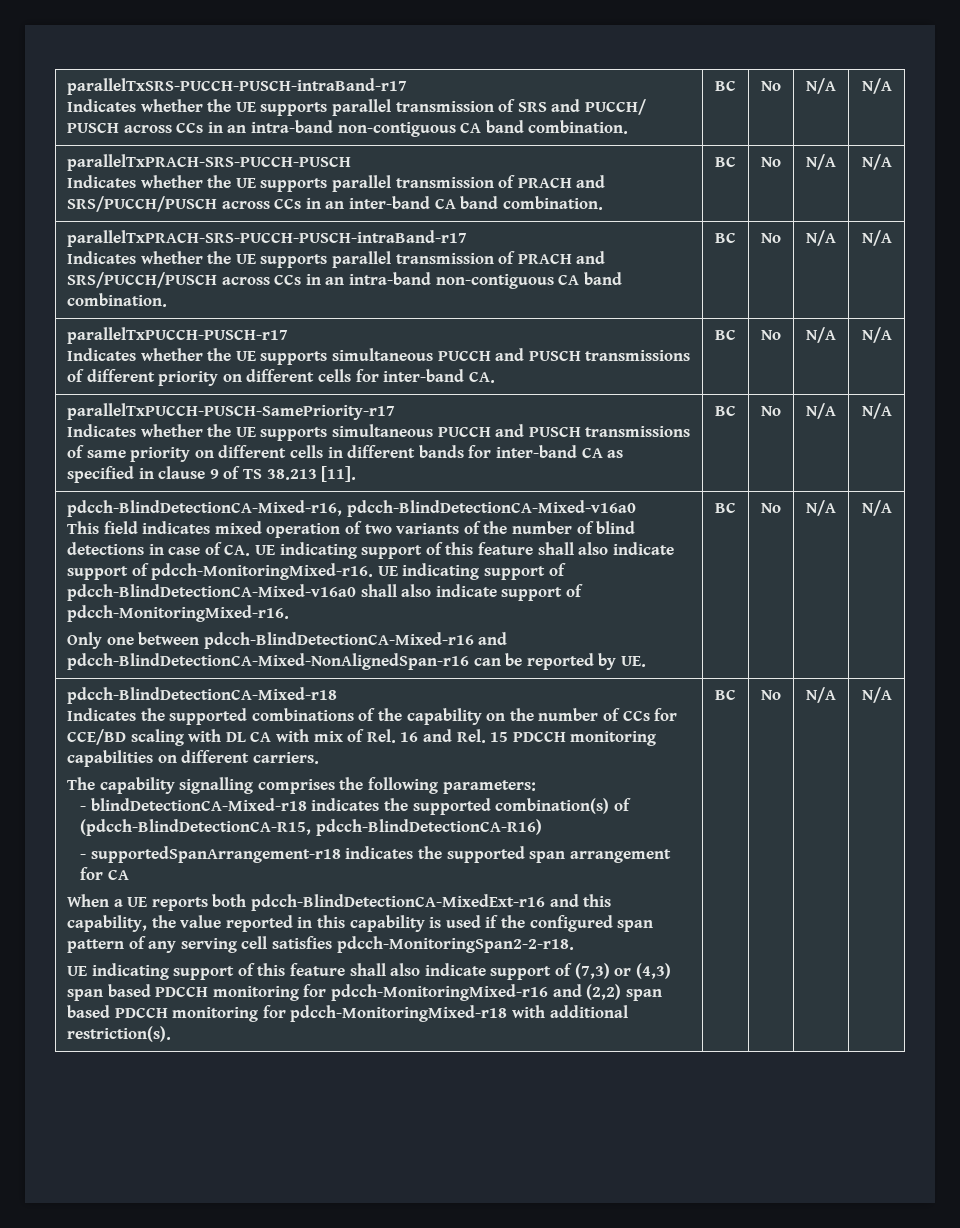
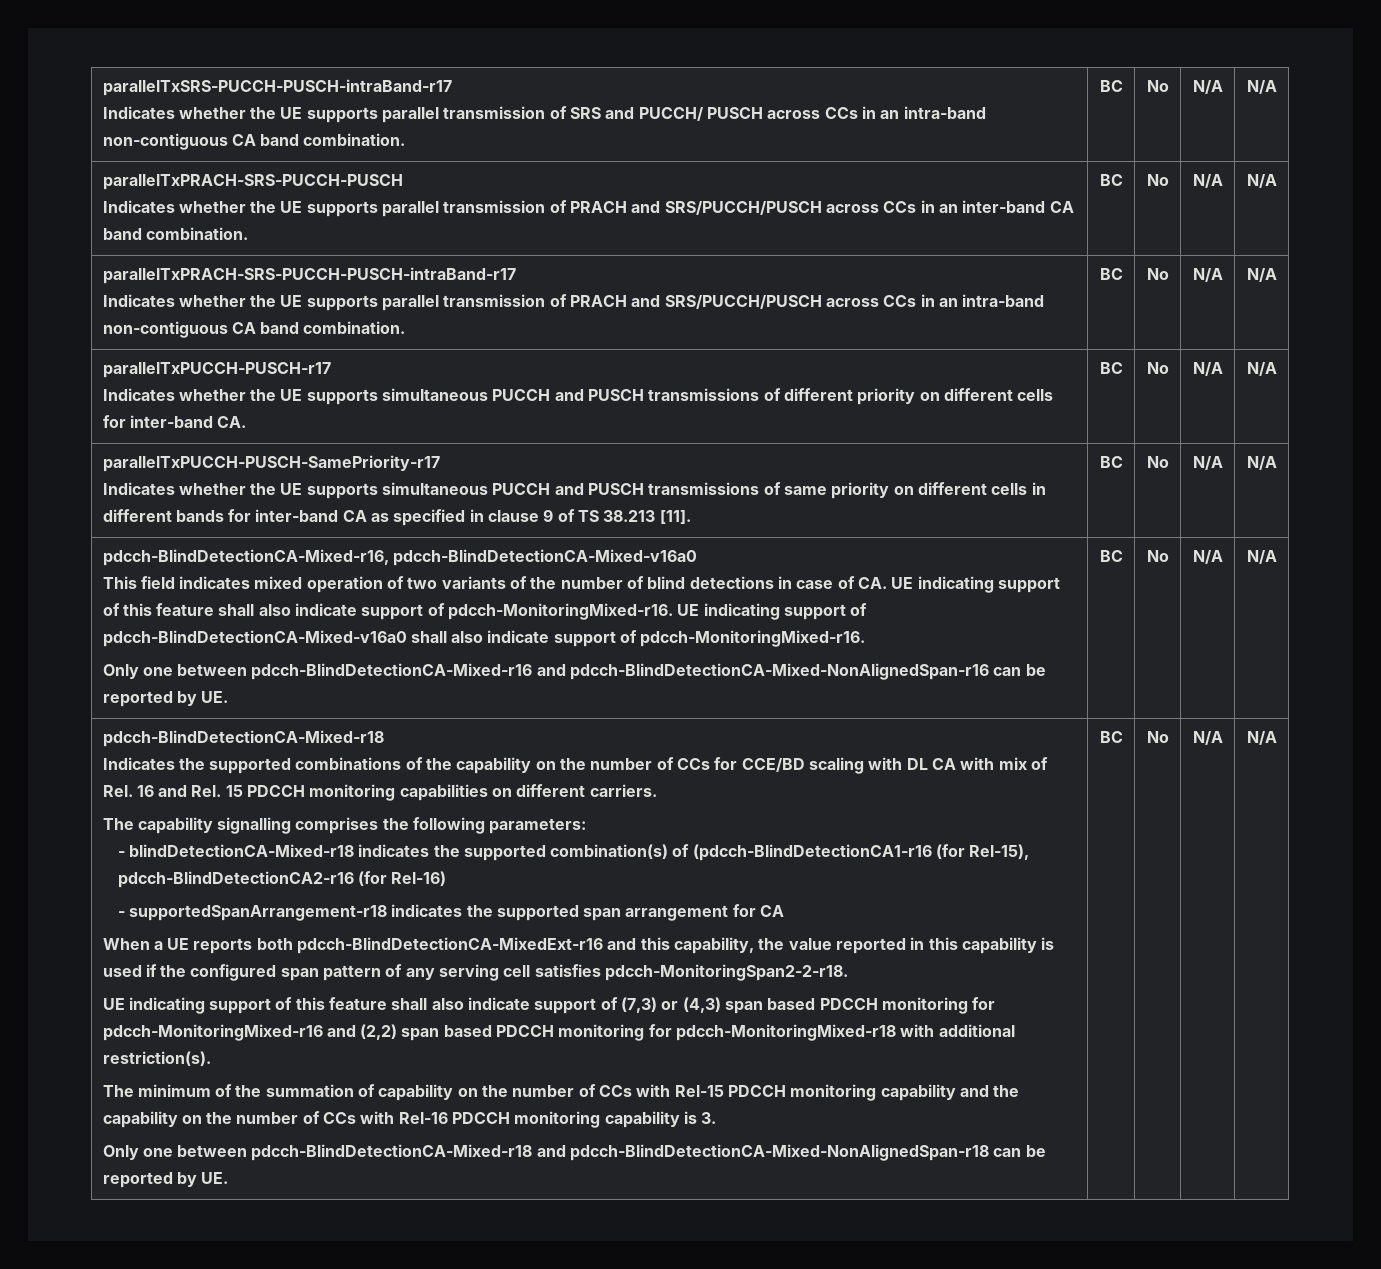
- - blindDetectionCA-Mixed-r18 indicates the supported combination(s) of (pdcch-BlindDetectionCA-R15, pdcch-BlindDetectionCA-R16)
+ - blindDetectionCA-Mixed-r18 indicates the supported combination(s) of (pdcch-BlindDetectionCA1-r16 (for Rel-15), pdcch-BlindDetectionCA2-r16 (for Rel-16)
+ The minimum of the summation of capability on the number of CCs with Rel-15 PDCCH monitoring capability and the capability on the number of CCs with Rel-16 PDCCH monitoring capability is 3.
+ Only one between pdcch-BlindDetectionCA-Mixed-r18 and pdcch-BlindDetectionCA-Mixed-NonAlignedSpan-r18 can be reported by UE.

